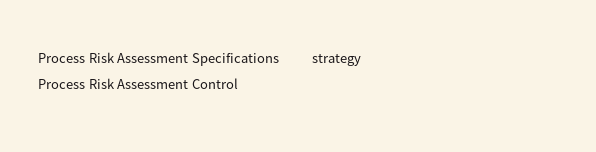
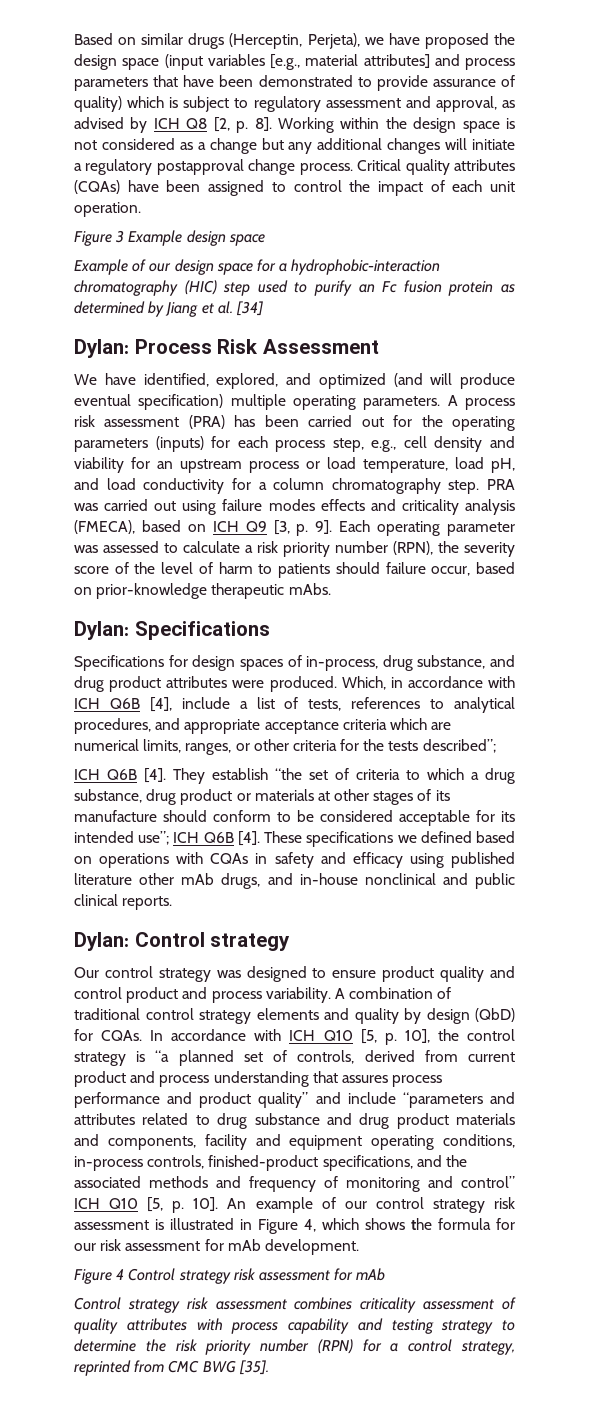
- Process Risk Assessment Specifications
- Process Risk Assessment Control strategy
+ Based on similar drugs (Herceptin, Perjeta), we have proposed the design space (input variables [e.g., material attributes] and process parameters that have been demonstrated to provide assurance of quality) which is subject to regulatory assessment and approval, as advised by ICH Q8 [2, p. 8]. Working within the design space is not considered as a change but any additional changes will initiate a regulatory postapproval change process. Critical quality attributes (CQAs) have been assigned to control the impact of each unit operation.
+ Figure 3 Example design space
+ Example of our design space for a hydrophobic-interaction chromatography (HIC) step used to purify an Fc fusion protein as determined by Jiang et al. [34]
+ Dylan: Process Risk Assessment
+ We have identified, explored, and optimized (and will produce eventual specification) multiple operating parameters. A process risk assessment (PRA) has been carried out for the operating parameters (inputs) for each process step, e.g., cell density and viability for an upstream process or load temperature, load pH, and load conductivity for a column chromatography step. PRA was carried out using failure modes effects and criticality analysis (FMECA), based on ICH Q9 [3, p. 9]. Each operating parameter was assessed to calculate a risk priority number (RPN), the severity score of the level of harm to patients should failure occur, based on prior-knowledge therapeutic mAbs.
+ Dylan: Specifications
+ Specifications for design spaces of in-process, drug substance, and drug product attributes were produced. Which, in accordance with ICH Q6B [4], include a list of tests, references to analytical procedures, and appropriate acceptance criteria which are numerical limits, ranges, or other criteria for the tests described”;
+ ICH Q6B [4]. They establish “the set of criteria to which a drug substance, drug product or materials at other stages of its manufacture should conform to be considered acceptable for its intended use”; ICH Q6B [4]. These specifications we defined based on operations with CQAs in safety and efficacy using published literature other mAb drugs, and in-house nonclinical and public clinical reports.
+ Dylan: Control strategy
+ Our control strategy was designed to ensure product quality and control product and process variability. A combination of traditional control strategy elements and quality by design (QbD) for CQAs. In accordance with ICH Q10 [5, p. 10], the control strategy is “a planned set of controls, derived from current product and process understanding that assures process performance and product quality” and include “parameters and attributes related to drug substance and drug product materials and components, facility and equipment operating conditions, in-process controls, finished-product specifications, and the associated methods and frequency of monitoring and control” ICH Q10 [5, p. 10]. An example of our control strategy risk assessment is illustrated in Figure 4, which shows the formula for our risk assessment for mAb development.
+ Figure 4 Control strategy risk assessment for mAb
+ Control strategy risk assessment combines criticality assessment of quality attributes with process capability and testing strategy to determine the risk priority number (RPN) for a control strategy, reprinted from CMC BWG [35].

